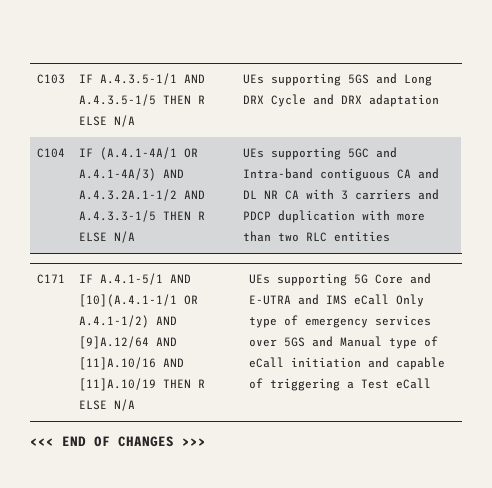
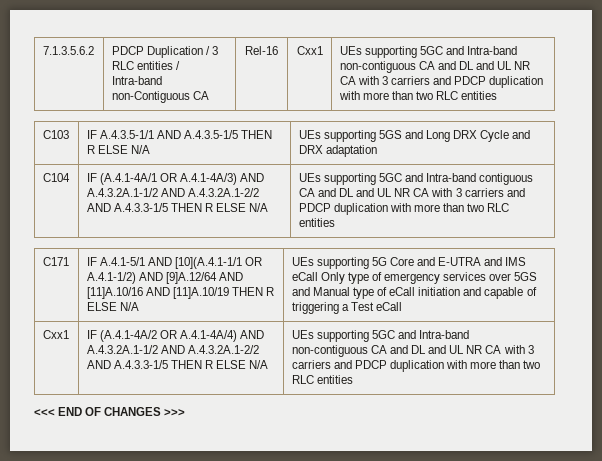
+ 7.1.3.5.6.2 | PDCP Duplication / 3 RLC entities / Intra-band non-Contiguous CA | Rel-16 | Cxx1 | UEs supporting 5GC and Intra-band non-contiguous CA and DL and UL NR CA with 3 carriers and PDCP duplication with more than two RLC entities
- C104 | IF (A.4.1-4A/1 OR A.4.1-4A/3) AND A.4.3.2A.1-1/2 AND A.4.3.3-1/5 THEN R ELSE N/A | UEs supporting 5GC and Intra-band contiguous CA and DL NR CA with 3 carriers and PDCP duplication with more than two RLC entities
+ C104 | IF (A.4.1-4A/1 OR A.4.1-4A/3) AND A.4.3.2A.1-1/2 AND A.4.3.2A.1-2/2 AND A.4.3.3-1/5 THEN R ELSE N/A | UEs supporting 5GC and Intra-band contiguous CA and DL and UL NR CA with 3 carriers and PDCP duplication with more than two RLC entities
+ Cxx1 | IF (A.4.1-4A/2 OR A.4.1-4A/4) AND A.4.3.2A.1-1/2 AND A.4.3.2A.1-2/2 AND A.4.3.3-1/5 THEN R ELSE N/A | UEs supporting 5GC and Intra-band non-contiguous CA and DL and UL NR CA with 3 carriers and PDCP duplication with more than two RLC entities

